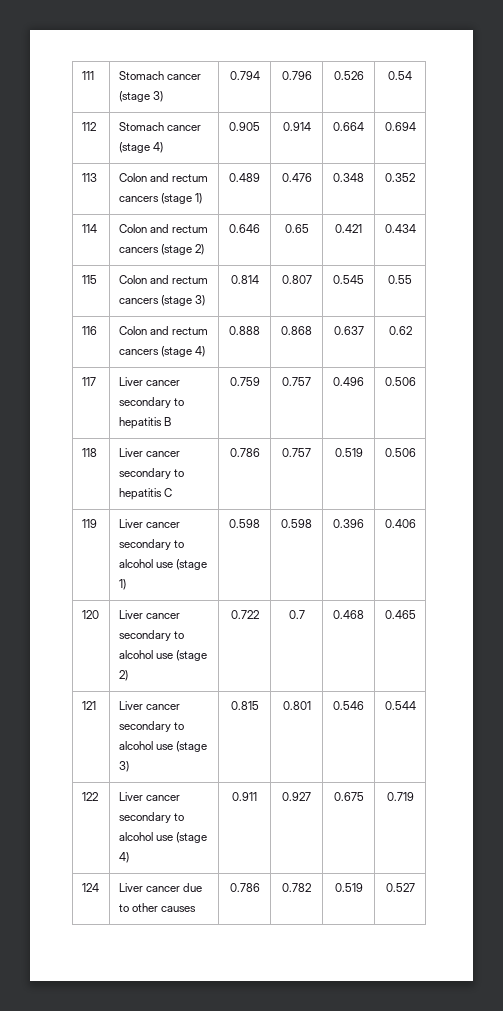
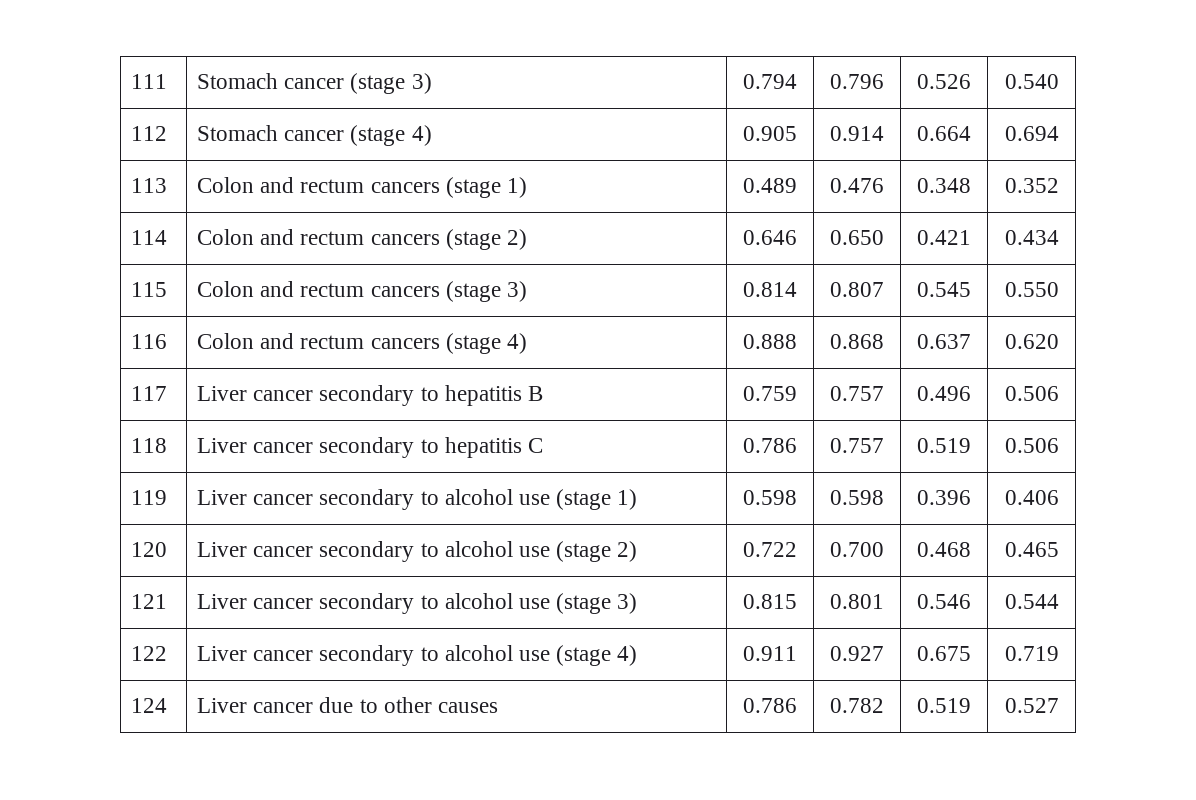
- 111 | Stomach cancer (stage 3) | 0.794 | 0.796 | 0.526 | 0.54
+ 111 | Stomach cancer (stage 3) | 0.794 | 0.796 | 0.526 | 0.540
- 114 | Colon and rectum cancers (stage 2) | 0.646 | 0.65 | 0.421 | 0.434
+ 114 | Colon and rectum cancers (stage 2) | 0.646 | 0.650 | 0.421 | 0.434
- 115 | Colon and rectum cancers (stage 3) | 0.814 | 0.807 | 0.545 | 0.55
+ 115 | Colon and rectum cancers (stage 3) | 0.814 | 0.807 | 0.545 | 0.550
- 116 | Colon and rectum cancers (stage 4) | 0.888 | 0.868 | 0.637 | 0.62
+ 116 | Colon and rectum cancers (stage 4) | 0.888 | 0.868 | 0.637 | 0.620
- 120 | Liver cancer secondary to alcohol use (stage 2) | 0.722 | 0.7 | 0.468 | 0.465
+ 120 | Liver cancer secondary to alcohol use (stage 2) | 0.722 | 0.700 | 0.468 | 0.465

